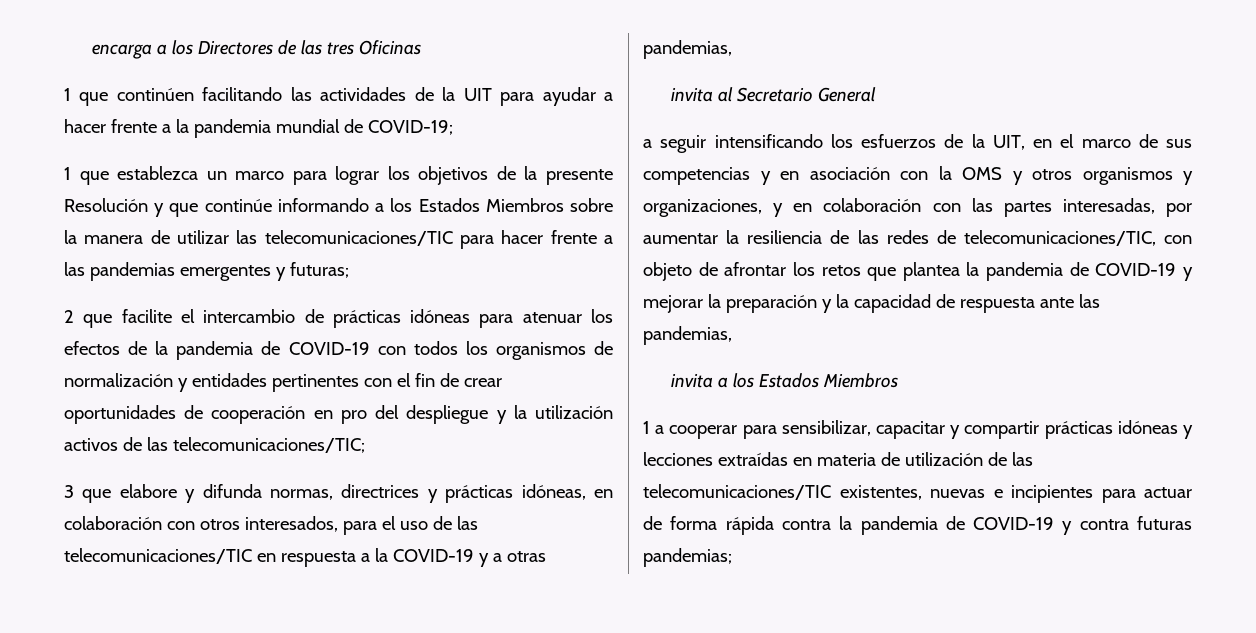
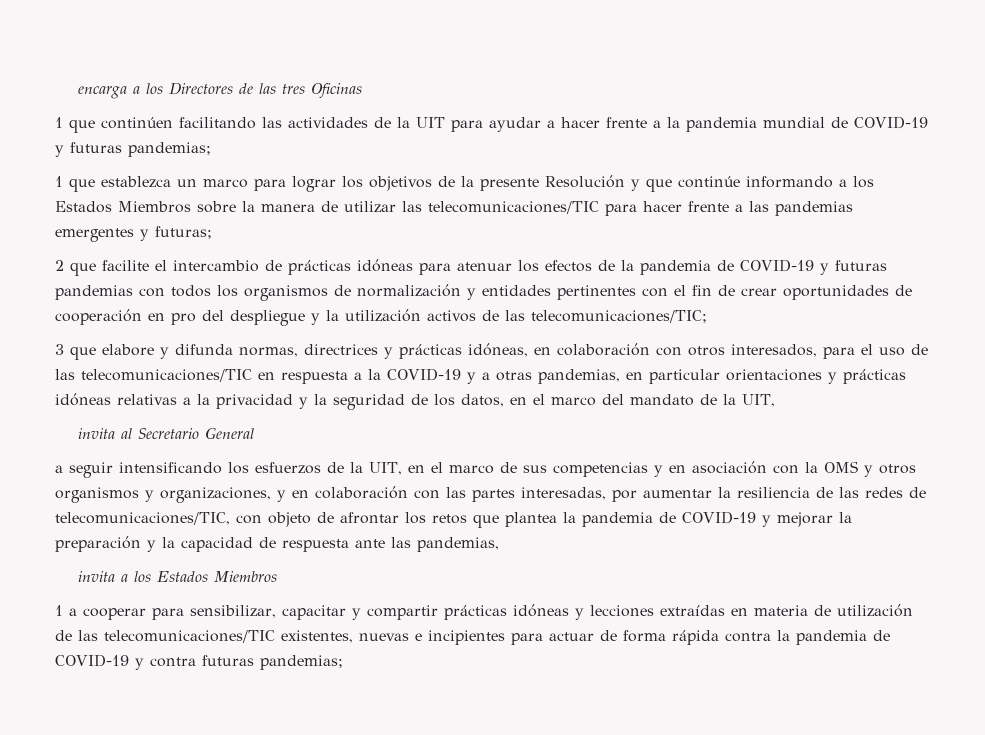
- 1 que continúen facilitando las actividades de la UIT para ayudar a hacer frente a la pandemia mundial de COVID-19;
+ 1 que continúen facilitando las actividades de la UIT para ayudar a hacer frente a la pandemia mundial de COVID-19 y futuras pandemias;
- 2 que facilite el intercambio de prácticas idóneas para atenuar los efectos de la pandemia de COVID-19 con todos los organismos de normalización y entidades pertinentes con el fin de crear oportunidades de cooperación en pro del despliegue y la utilización activos de las telecomunicaciones/TIC;
+ 2 que facilite el intercambio de prácticas idóneas para atenuar los efectos de la pandemia de COVID-19 y futuras pandemias con todos los organismos de normalización y entidades pertinentes con el fin de crear oportunidades de cooperación en pro del despliegue y la utilización activos de las telecomunicaciones/TIC;
- 3 que elabore y difunda normas, directrices y prácticas idóneas, en colaboración con otros interesados, para el uso de las telecomunicaciones/TIC en respuesta a la COVID-19 y a otras pandemias,
+ 3 que elabore y difunda normas, directrices y prácticas idóneas, en colaboración con otros interesados, para el uso de las telecomunicaciones/TIC en respuesta a la COVID-19 y a otras pandemias, en particular orientaciones y prácticas idóneas relativas a la privacidad y la seguridad de los datos, en el marco del mandato de la UIT,

